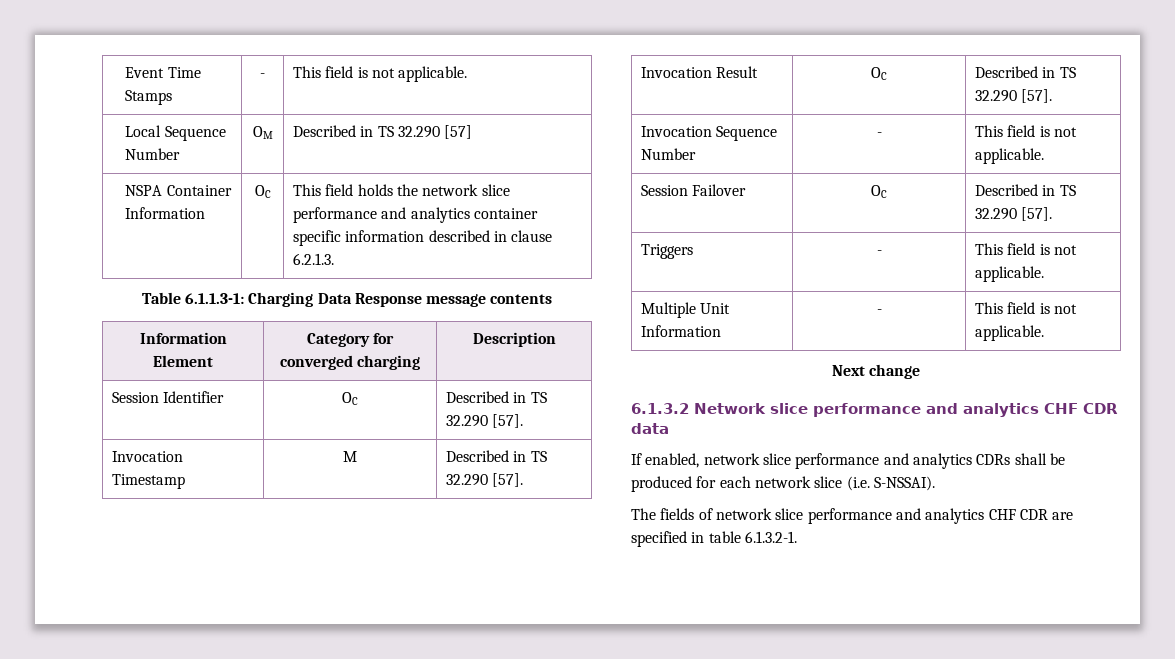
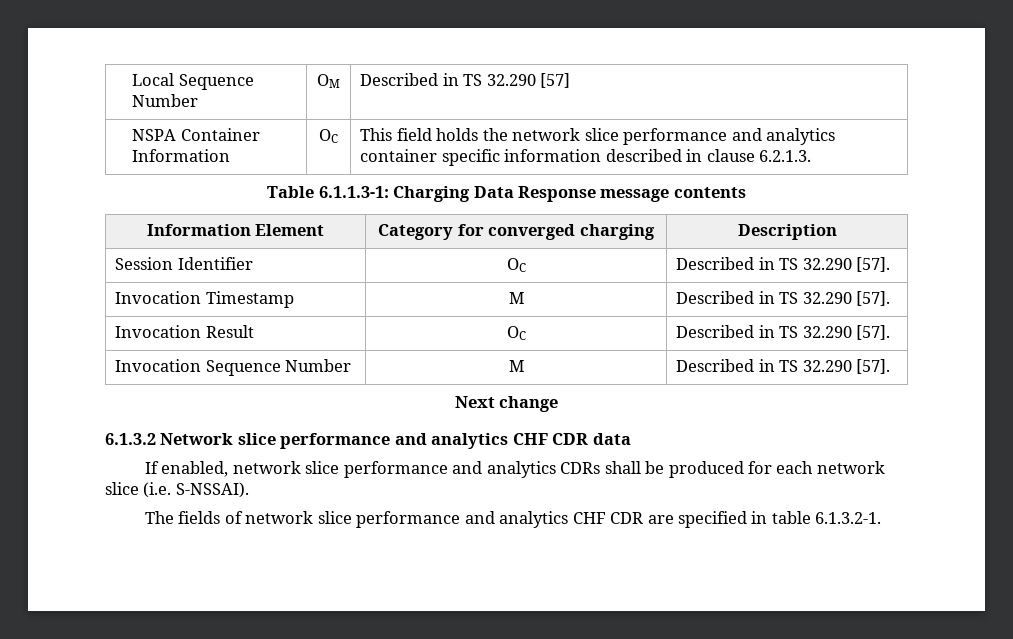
- Event Time Stamps | - | This field is not applicable.
- Invocation Sequence Number | - | This field is not applicable.
- Session Failover | OC | Described in TS 32.290 [57].
- Triggers | - | This field is not applicable.
- Multiple Unit Information | - | This field is not applicable.
+ Invocation Sequence Number | M | Described in TS 32.290 [57].

